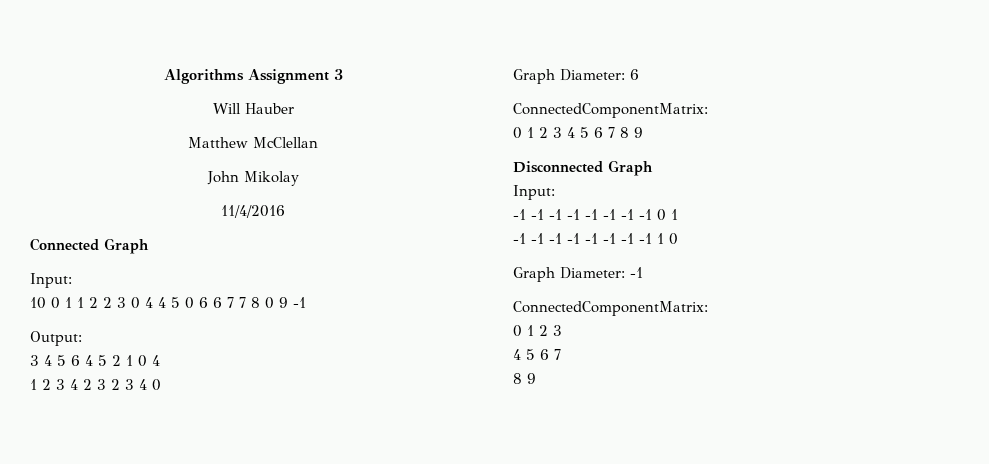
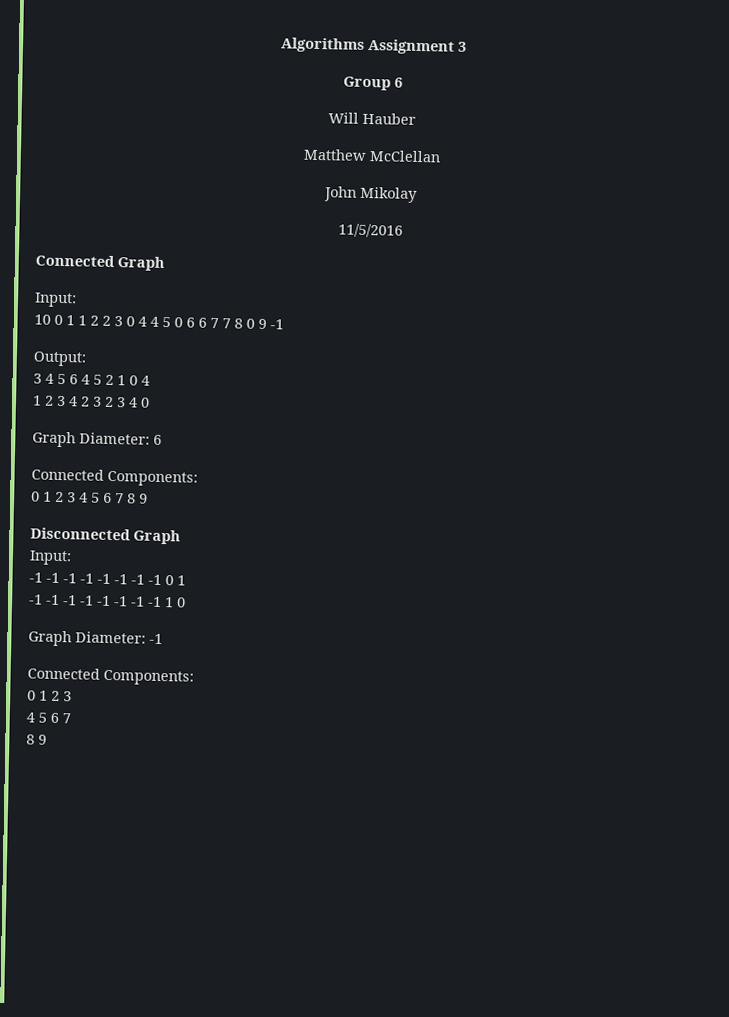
+ Group 6
- 11/4/2016
+ 11/5/2016
  Graph Diameter: 6
- ConnectedComponentMatrix:
+ Connected Components:
  Graph Diameter: -1
- ConnectedComponentMatrix:
+ Connected Components:

